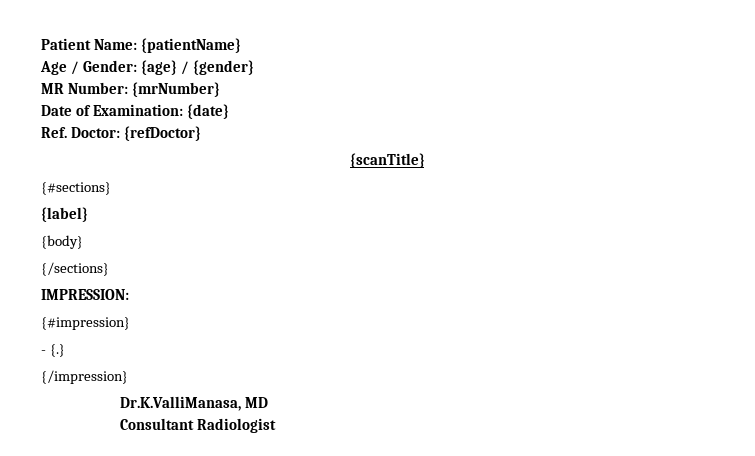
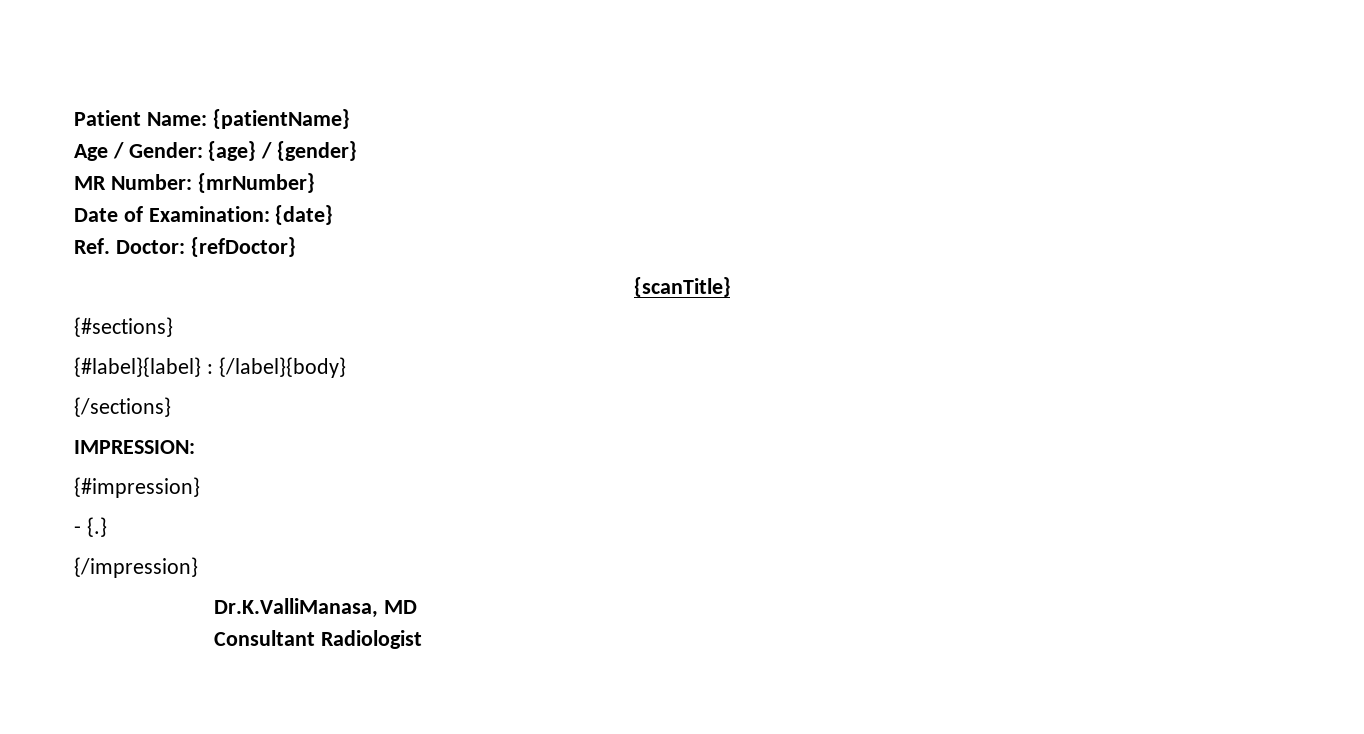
- {label}
- {body}
+ {#label}{label} : {/label}{body}

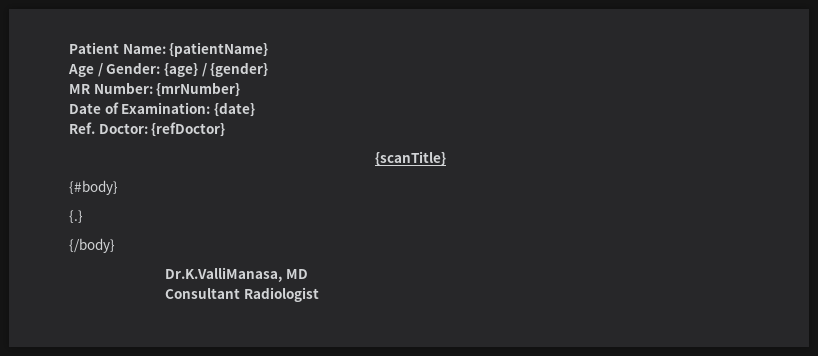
- {#sections}
- {#label}{label} : {/label}{body}
- {/sections}
- IMPRESSION:
- {#impression}
- - {.}
+ {#body}
+ {.}
- {/impression}
+ {/body}

